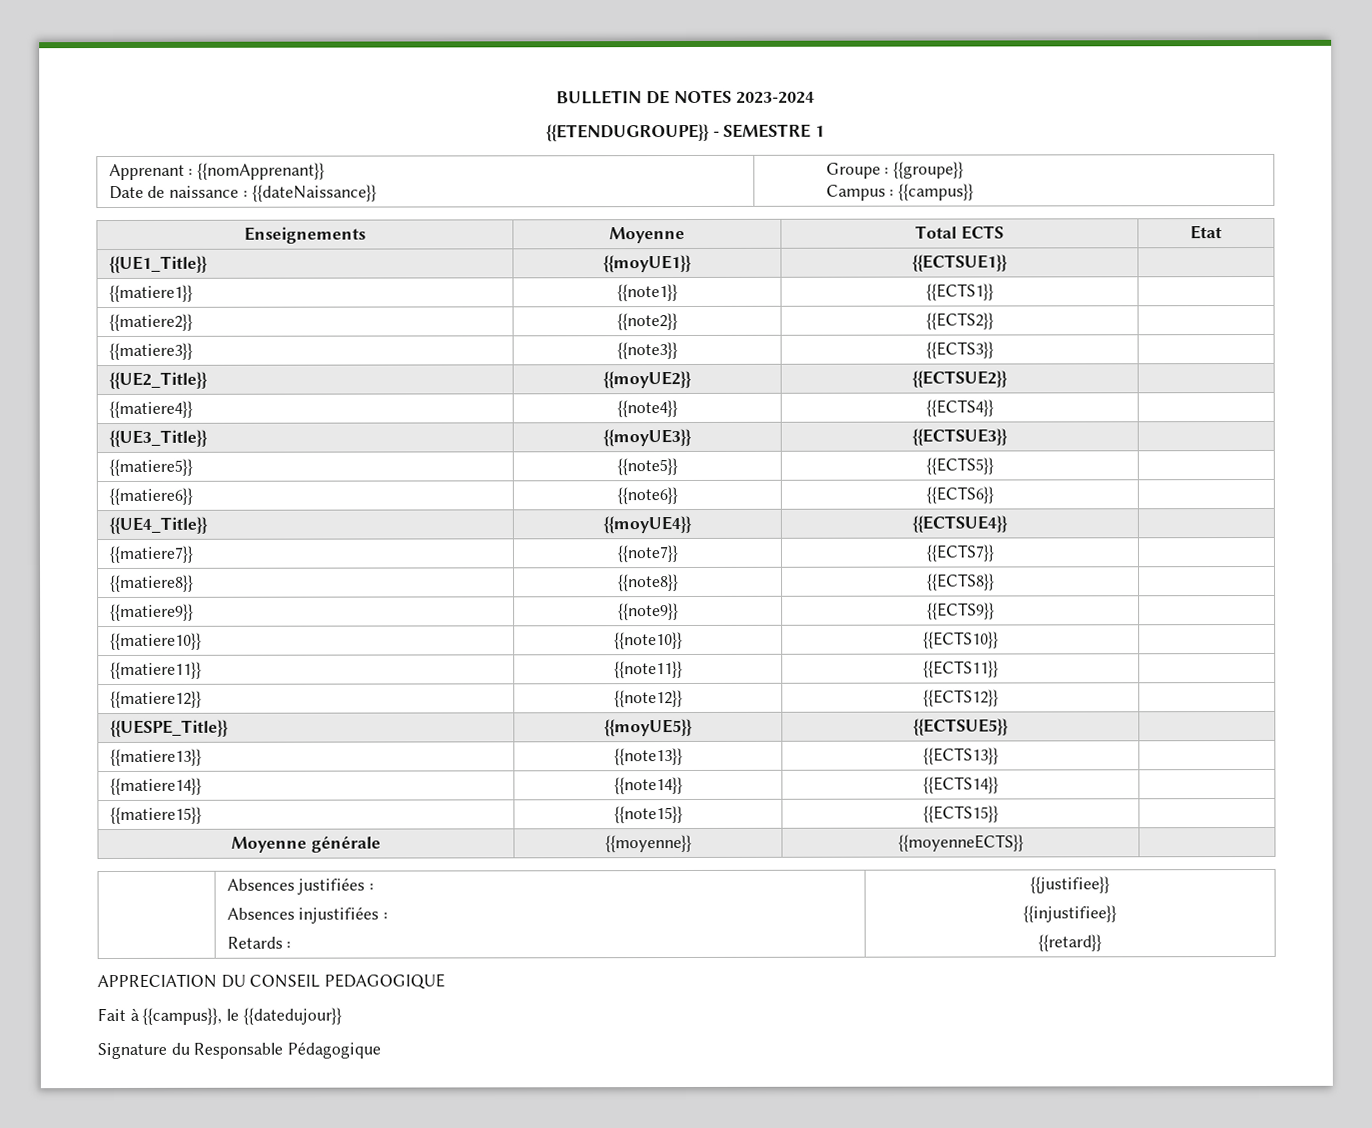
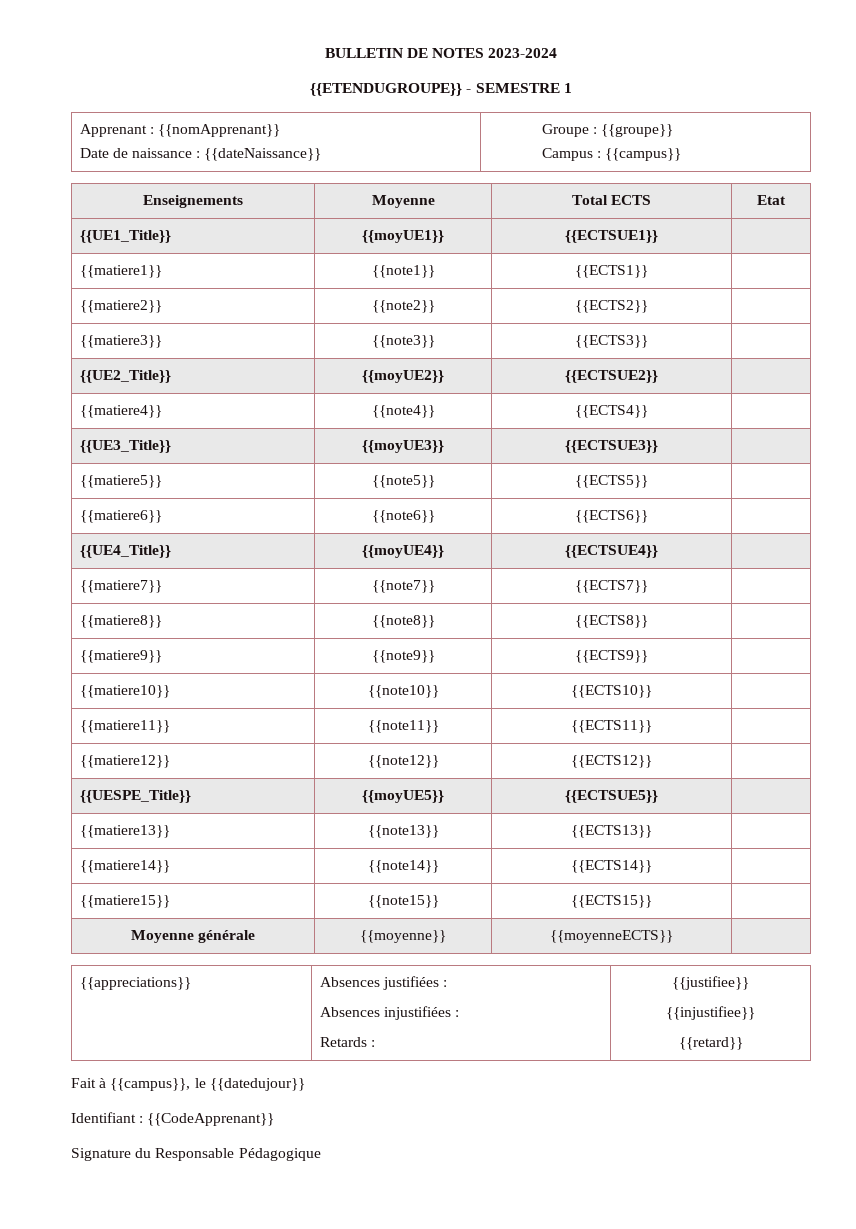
- | Absences justifiées :
+ {{appreciations}} | Absences justifiées :
- APPRECIATION DU CONSEIL PEDAGOGIQUE
+ Identifiant : {{CodeApprenant}}

